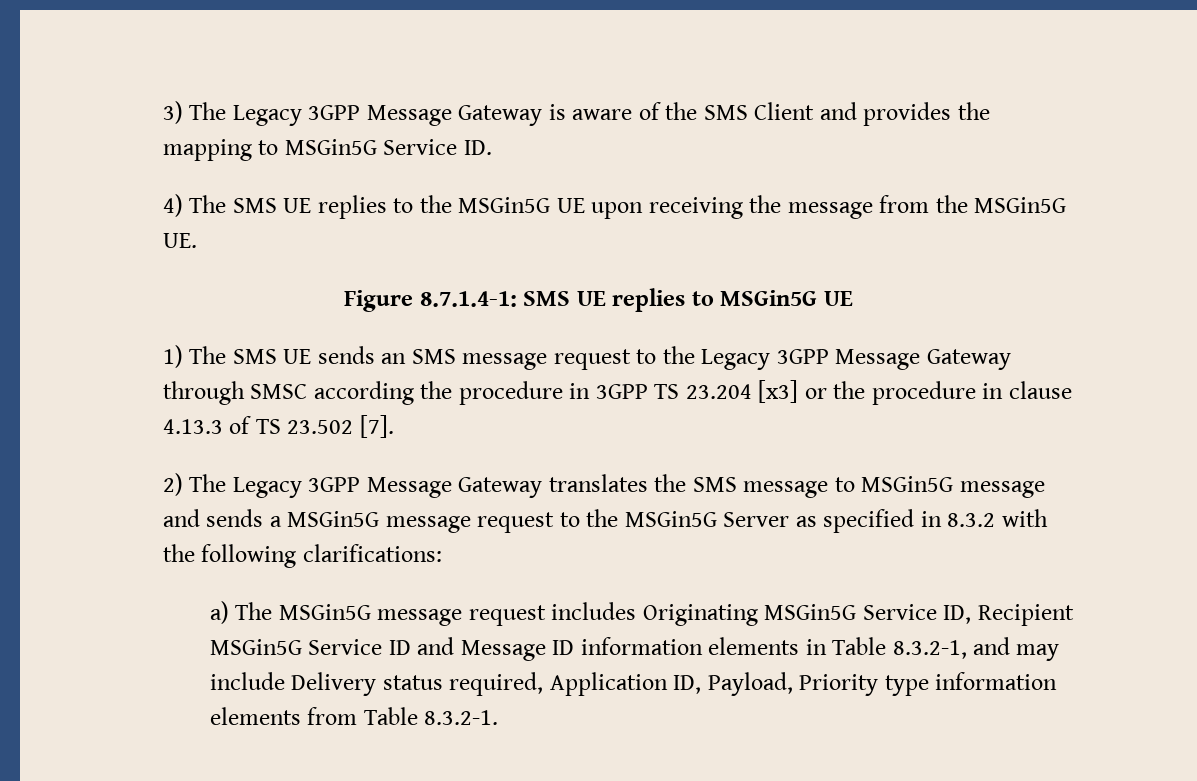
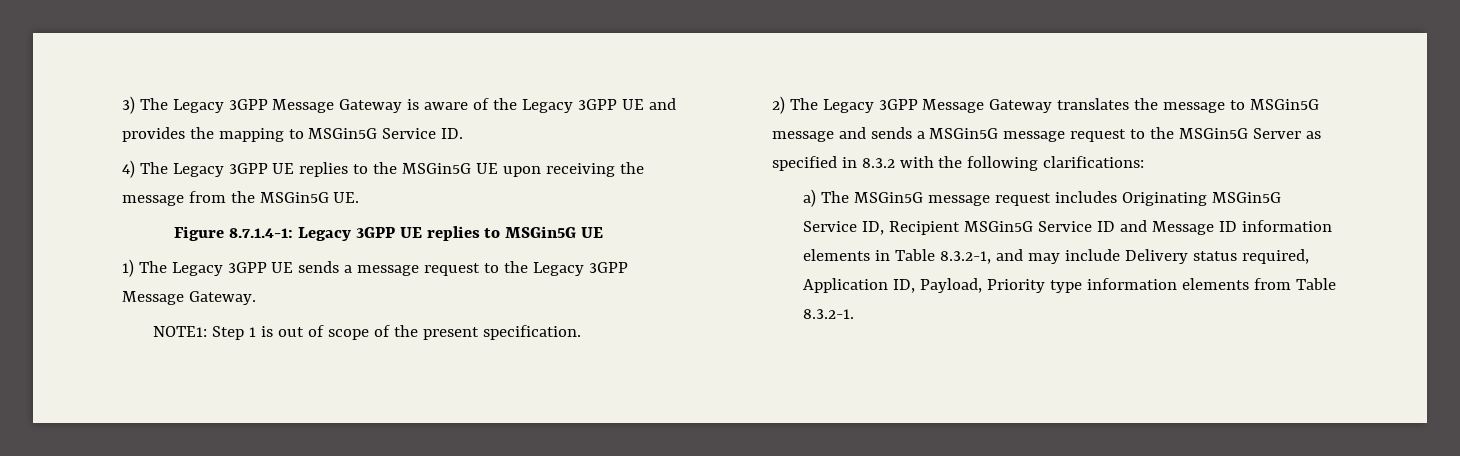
- 3) The Legacy 3GPP Message Gateway is aware of the SMS Client and provides the mapping to MSGin5G Service ID.
+ 3) The Legacy 3GPP Message Gateway is aware of the Legacy 3GPP UE and provides the mapping to MSGin5G Service ID.
- 4) The SMS UE replies to the MSGin5G UE upon receiving the message from the MSGin5G UE.
+ 4) The Legacy 3GPP UE replies to the MSGin5G UE upon receiving the message from the MSGin5G UE.
- Figure 8.7.1.4-1: SMS UE replies to MSGin5G UE
+ Figure 8.7.1.4-1: Legacy 3GPP UE replies to MSGin5G UE
- 1) The SMS UE sends an SMS message request to the Legacy 3GPP Message Gateway through SMSC according the procedure in 3GPP TS 23.204 [x3] or the procedure in clause 4.13.3 of TS 23.502 [7].
+ 1) The Legacy 3GPP UE sends a message request to the Legacy 3GPP Message Gateway.
+ NOTE1: Step 1 is out of scope of the present specification.
- 2) The Legacy 3GPP Message Gateway translates the SMS message to MSGin5G message and sends a MSGin5G message request to the MSGin5G Server as specified in 8.3.2 with the following clarifications:
+ 2) The Legacy 3GPP Message Gateway translates the message to MSGin5G message and sends a MSGin5G message request to the MSGin5G Server as specified in 8.3.2 with the following clarifications:

